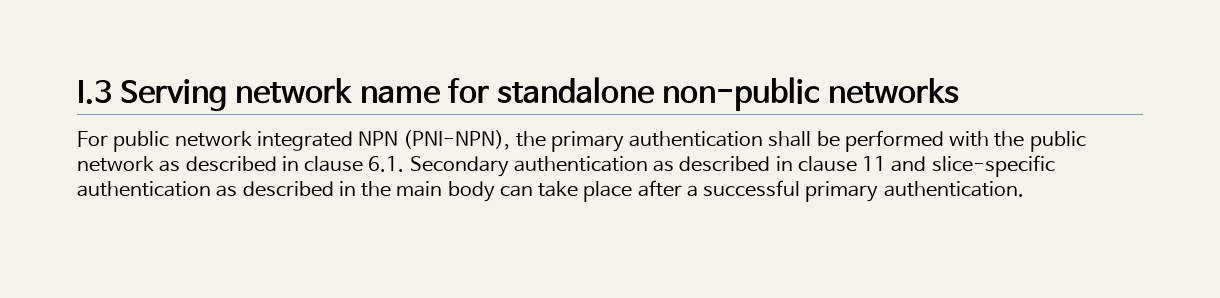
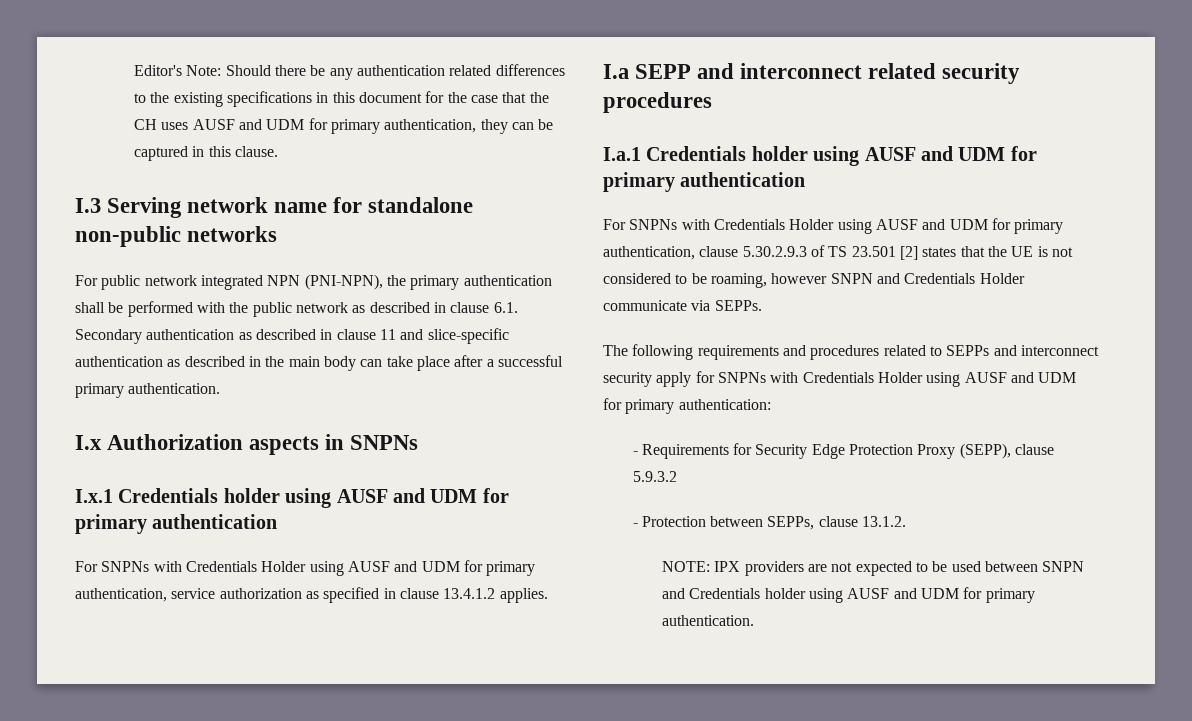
+ Editor's Note: Should there be any authentication related differences to the existing specifications in this document for the case that the CH uses AUSF and UDM for primary authentication, they can be captured in this clause.
+ I.x Authorization aspects in SNPNs
+ I.x.1 Credentials holder using AUSF and UDM for primary authentication
+ For SNPNs with Credentials Holder using AUSF and UDM for primary authentication, service authorization as specified in clause 13.4.1.2 applies.
+ I.a SEPP and interconnect related security procedures
+ I.a.1 Credentials holder using AUSF and UDM for primary authentication
+ For SNPNs with Credentials Holder using AUSF and UDM for primary authentication, clause 5.30.2.9.3 of TS 23.501 [2] states that the UE is not considered to be roaming, however SNPN and Credentials Holder communicate via SEPPs.
+ The following requirements and procedures related to SEPPs and interconnect security apply for SNPNs with Credentials Holder using AUSF and UDM for primary authentication:
+ - Requirements for Security Edge Protection Proxy (SEPP), clause 5.9.3.2
+ - Protection between SEPPs, clause 13.1.2.
+ NOTE: IPX providers are not expected to be used between SNPN and Credentials holder using AUSF and UDM for primary authentication.

